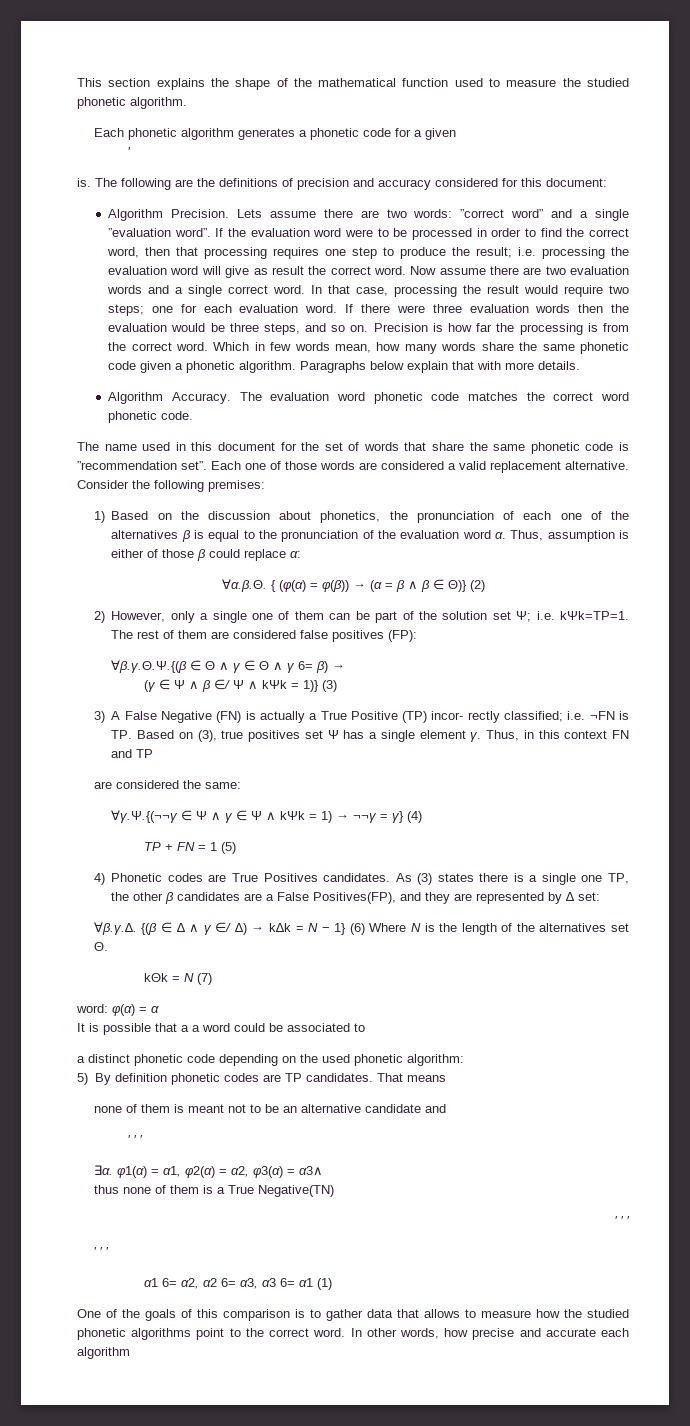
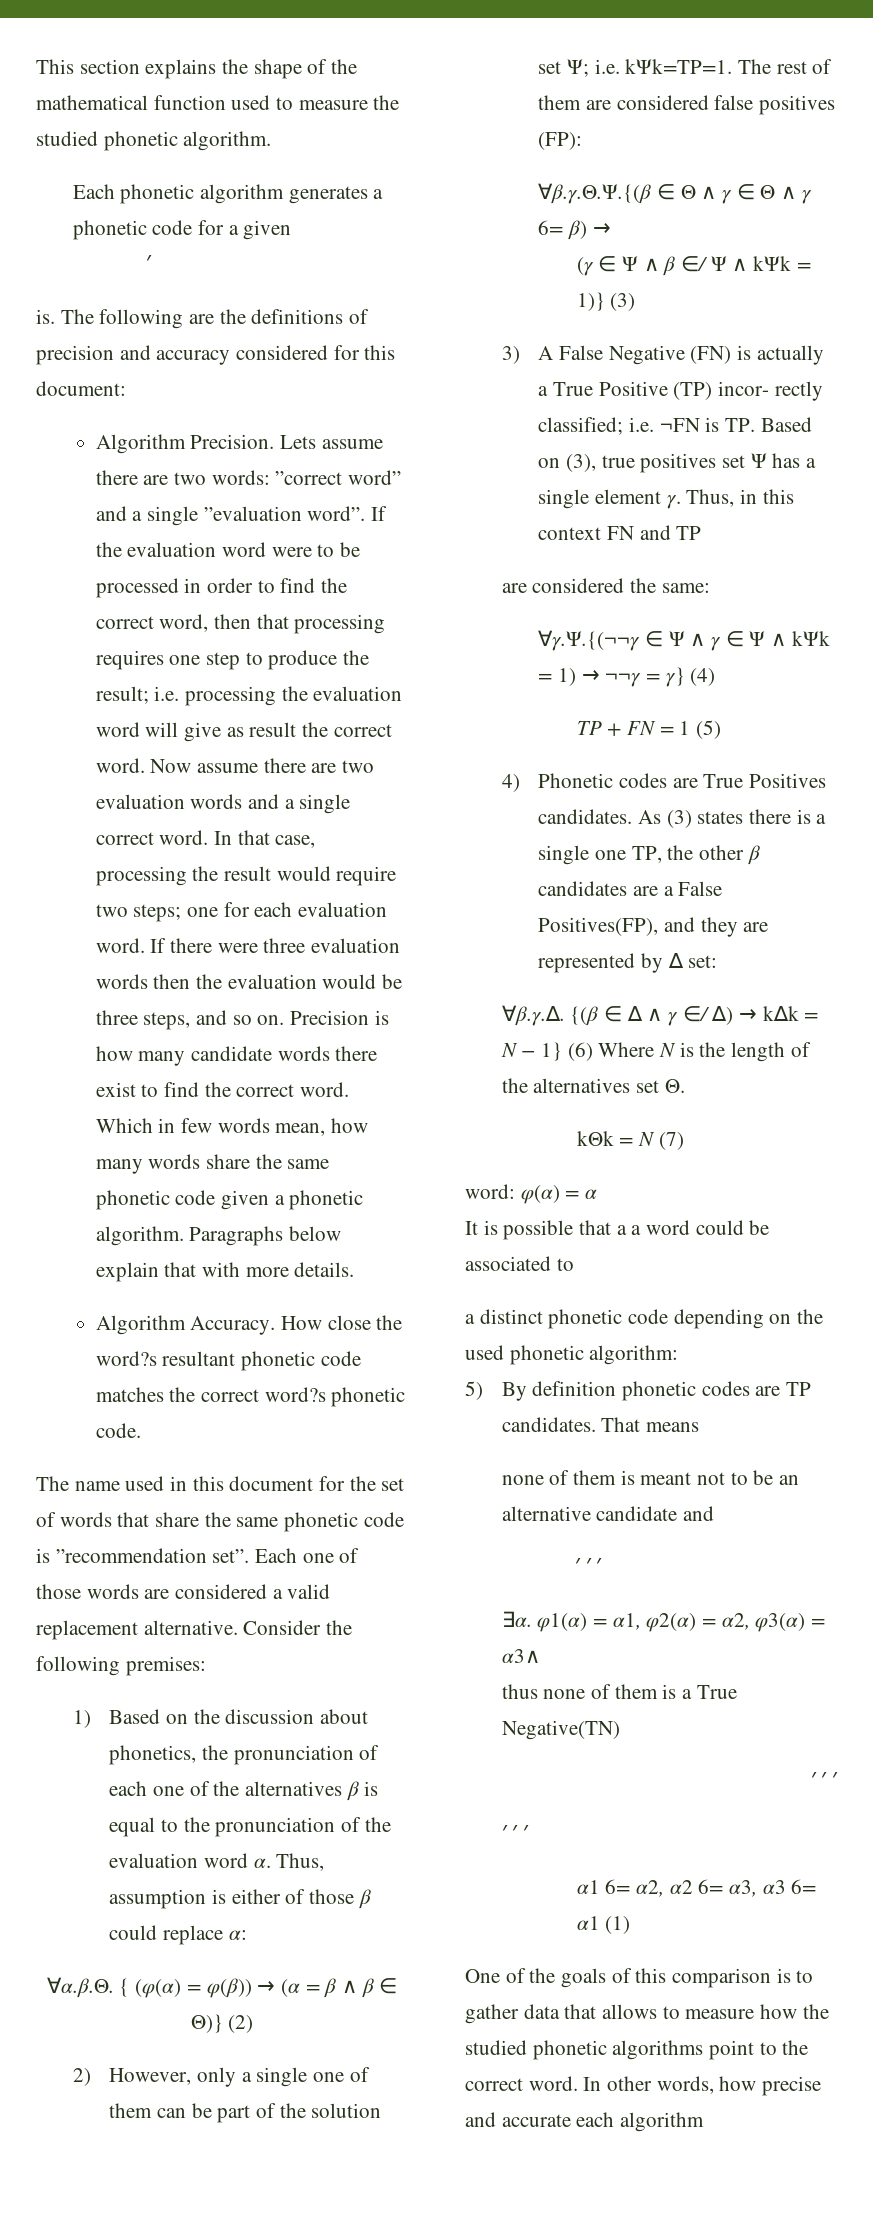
- Precision is how far the processing is from the correct word.
+ Precision is how many candidate words there exist to find the correct word.
- The evaluation word phonetic code matches the correct word phonetic code.
+ How close the word?s resultant phonetic code matches the correct word?s phonetic code.

